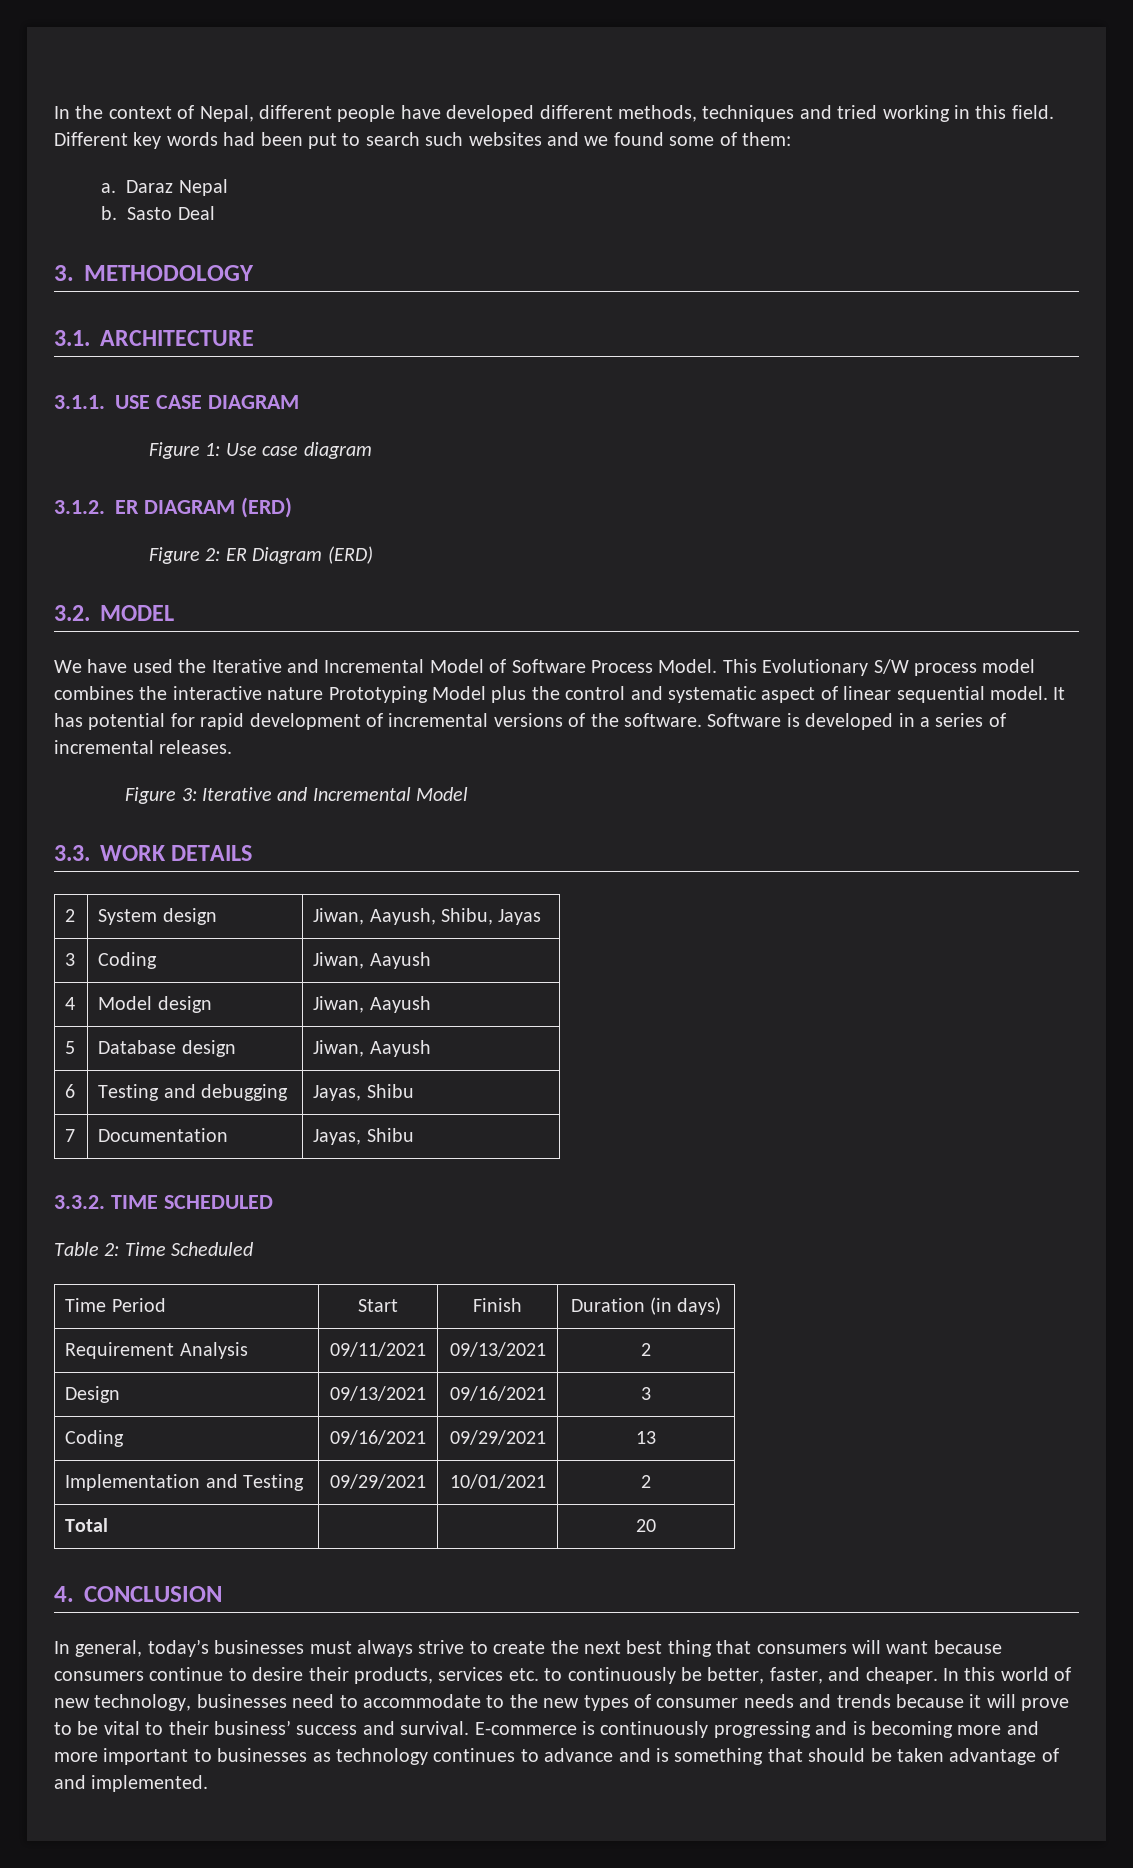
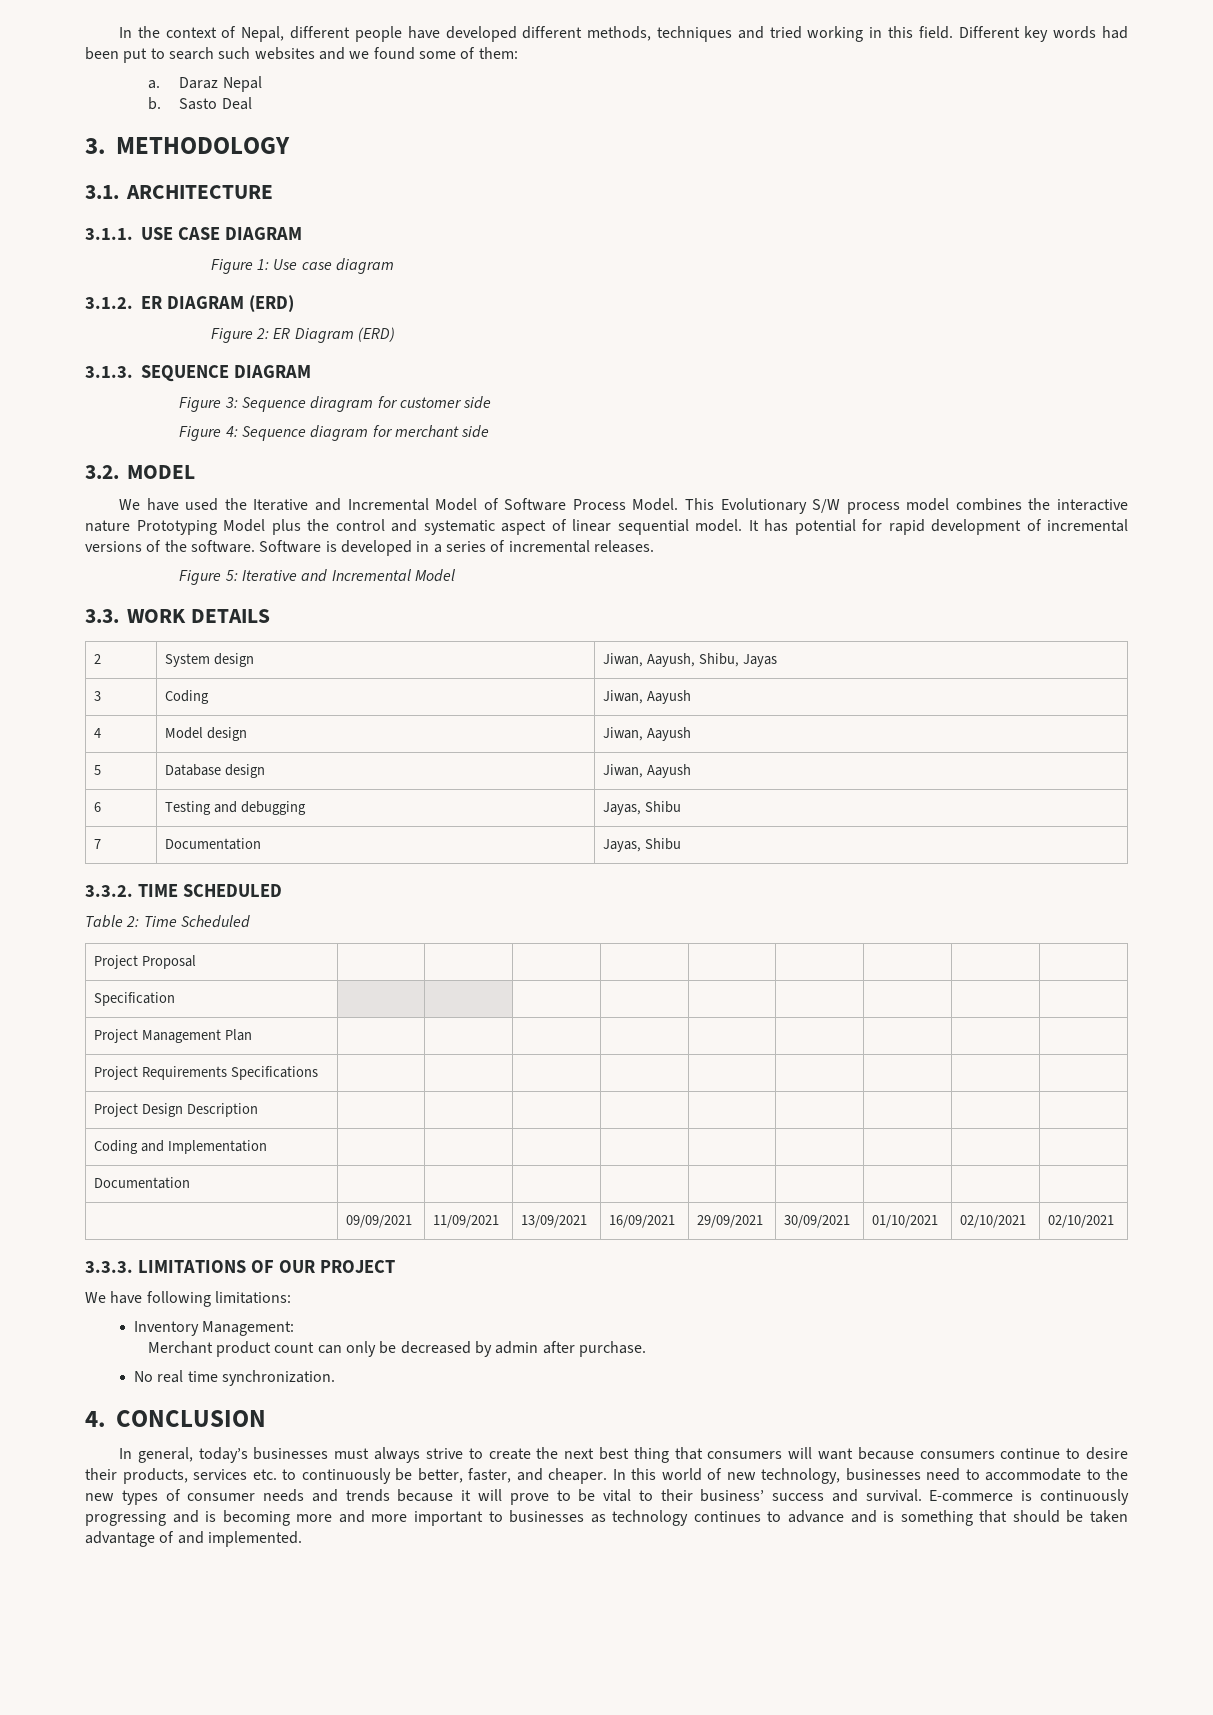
+ 3.1.3. SEQUENCE DIAGRAM
+ Figure 3: Sequence diragram for customer side
+ Figure 4: Sequence diagram for merchant side
- Figure 3: Iterative and Incremental Model
+ Figure 5: Iterative and Incremental Model
- Time Period | Start | Finish | Duration (in days)
- Requirement Analysis | 09/11/2021 | 09/13/2021 | 2
- Design | 09/13/2021 | 09/16/2021 | 3
- Coding | 09/16/2021 | 09/29/2021 | 13
- Implementation and Testing | 09/29/2021 | 10/01/2021 | 2
- Total | | | 20
+ Project Proposal | | | | | | | | |
+ Specification | | | | | | | | |
+ Project Management Plan | | | | | | | | |
+ Project Requirements Specifications | | | | | | | | |
+ Project Design Description | | | | | | | | |
+ Coding and Implementation | | | | | | | | |
+ Documentation | | | | | | | | |
+ | 09/09/2021 | 11/09/2021 | 13/09/2021 | 16/09/2021 | 29/09/2021 | 30/09/2021 | 01/10/2021 | 02/10/2021 | 02/10/2021
+ 3.3.3. LIMITATIONS OF OUR PROJECT
+ We have following limitations:
+ Inventory Management:
+ Merchant product count can only be decreased by admin after purchase.
+ No real time synchronization.

